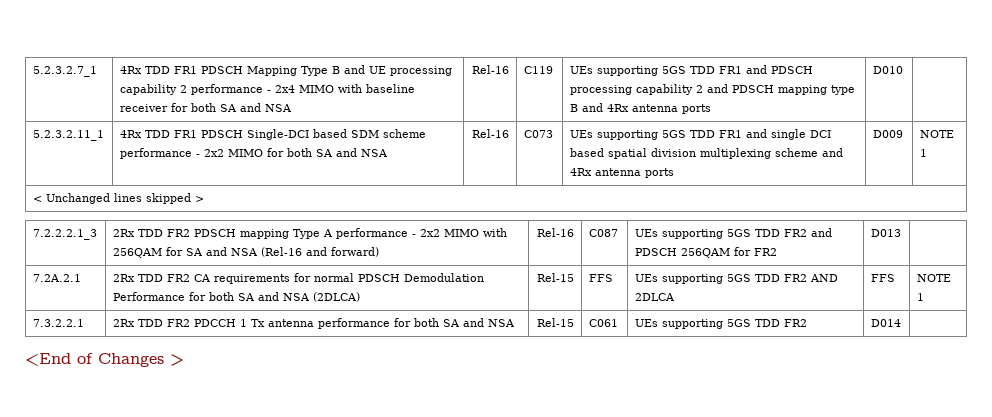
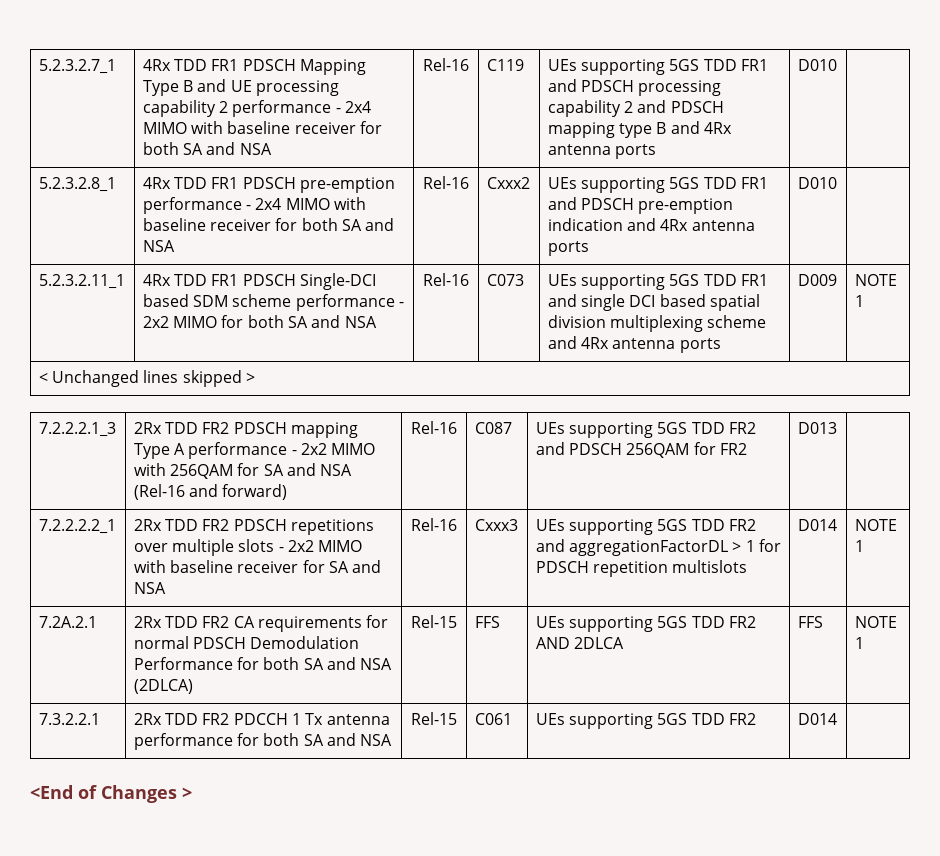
+ 5.2.3.2.8_1 | 4Rx TDD FR1 PDSCH pre-emption performance - 2x4 MIMO with baseline receiver for both SA and NSA | Rel-16 | Cxxx2 | UEs supporting 5GS TDD FR1 and PDSCH pre-emption indication and 4Rx antenna ports | D010 |
+ 7.2.2.2.2_1 | 2Rx TDD FR2 PDSCH repetitions over multiple slots - 2x2 MIMO with baseline receiver for SA and NSA | Rel-16 | Cxxx3 | UEs supporting 5GS TDD FR2 and aggregationFactorDL > 1 for PDSCH repetition multislots | D014 | NOTE 1

